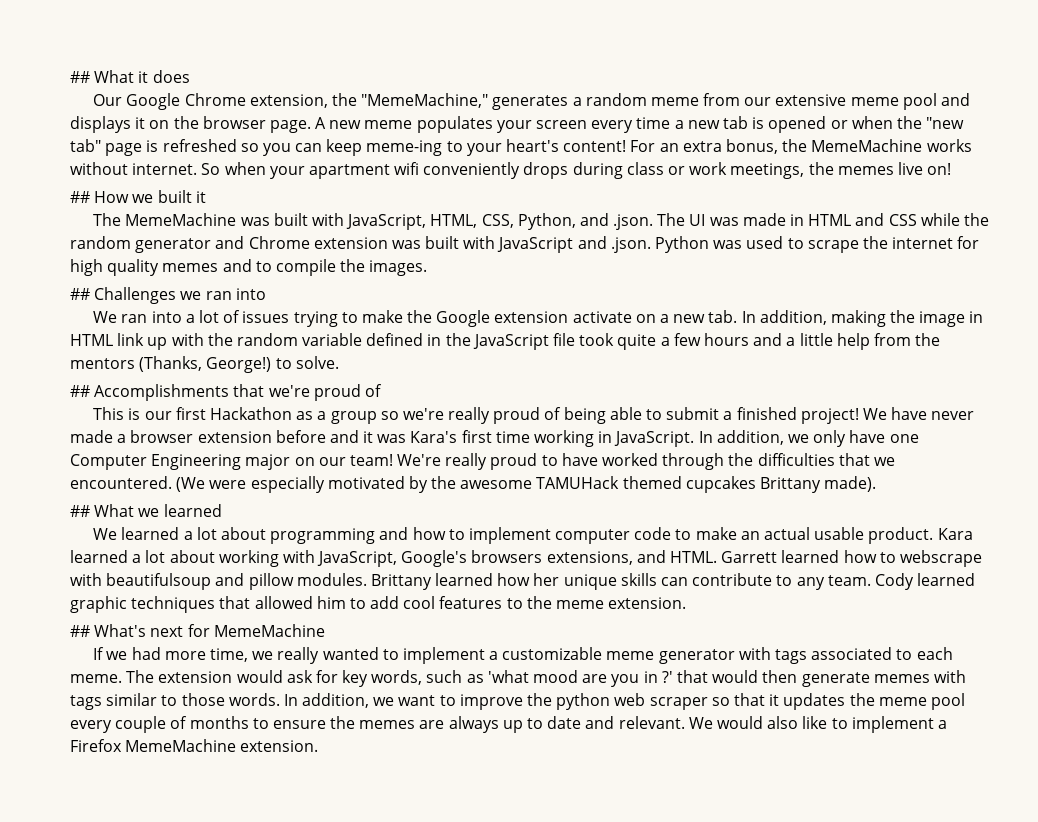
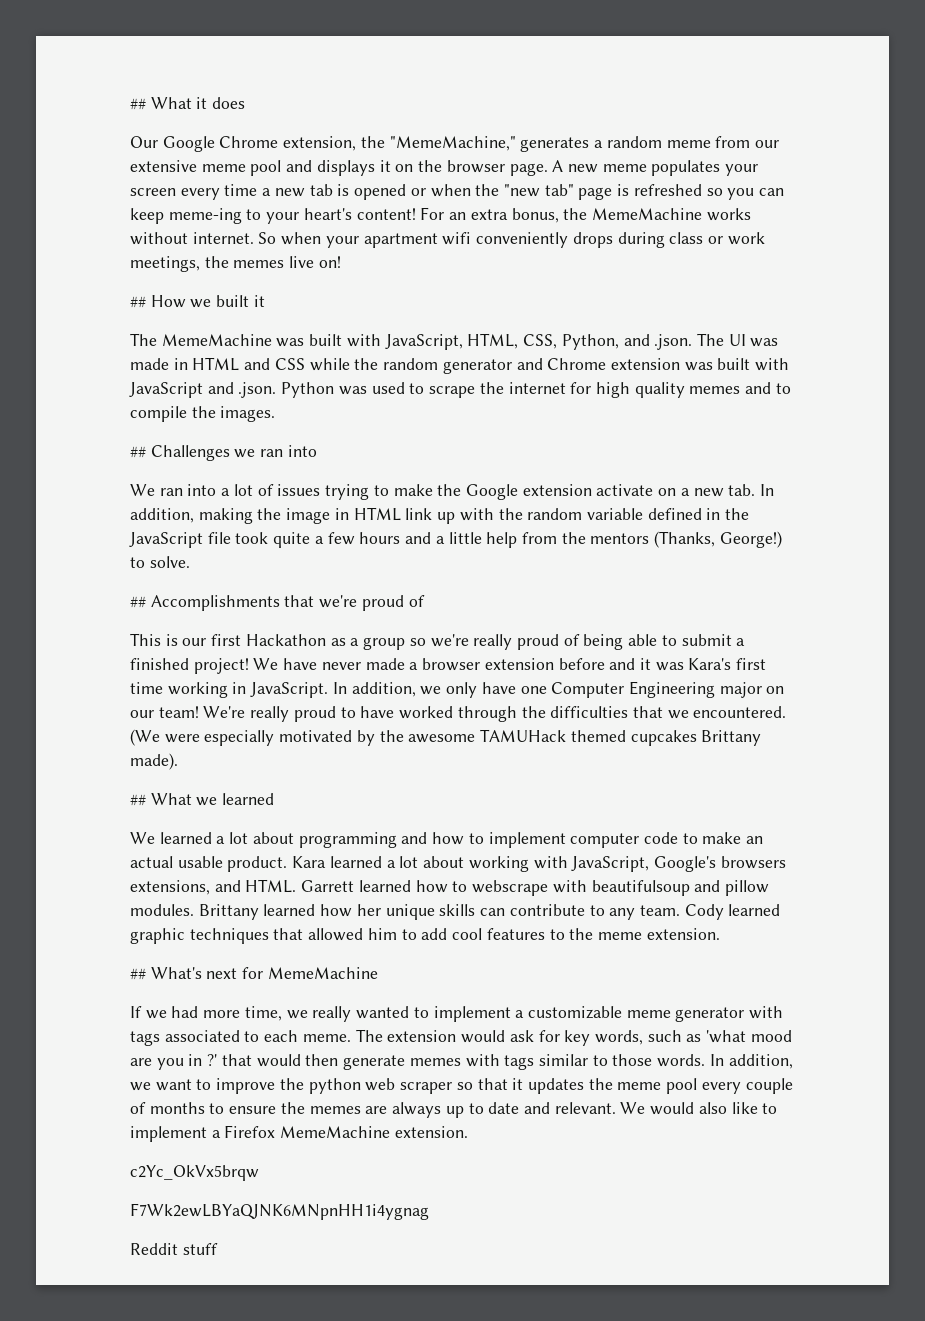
+ c2Yc_OkVx5brqw
+ F7Wk2ewLBYaQJNK6MNpnHH1i4ygnag
+ Reddit stuff

